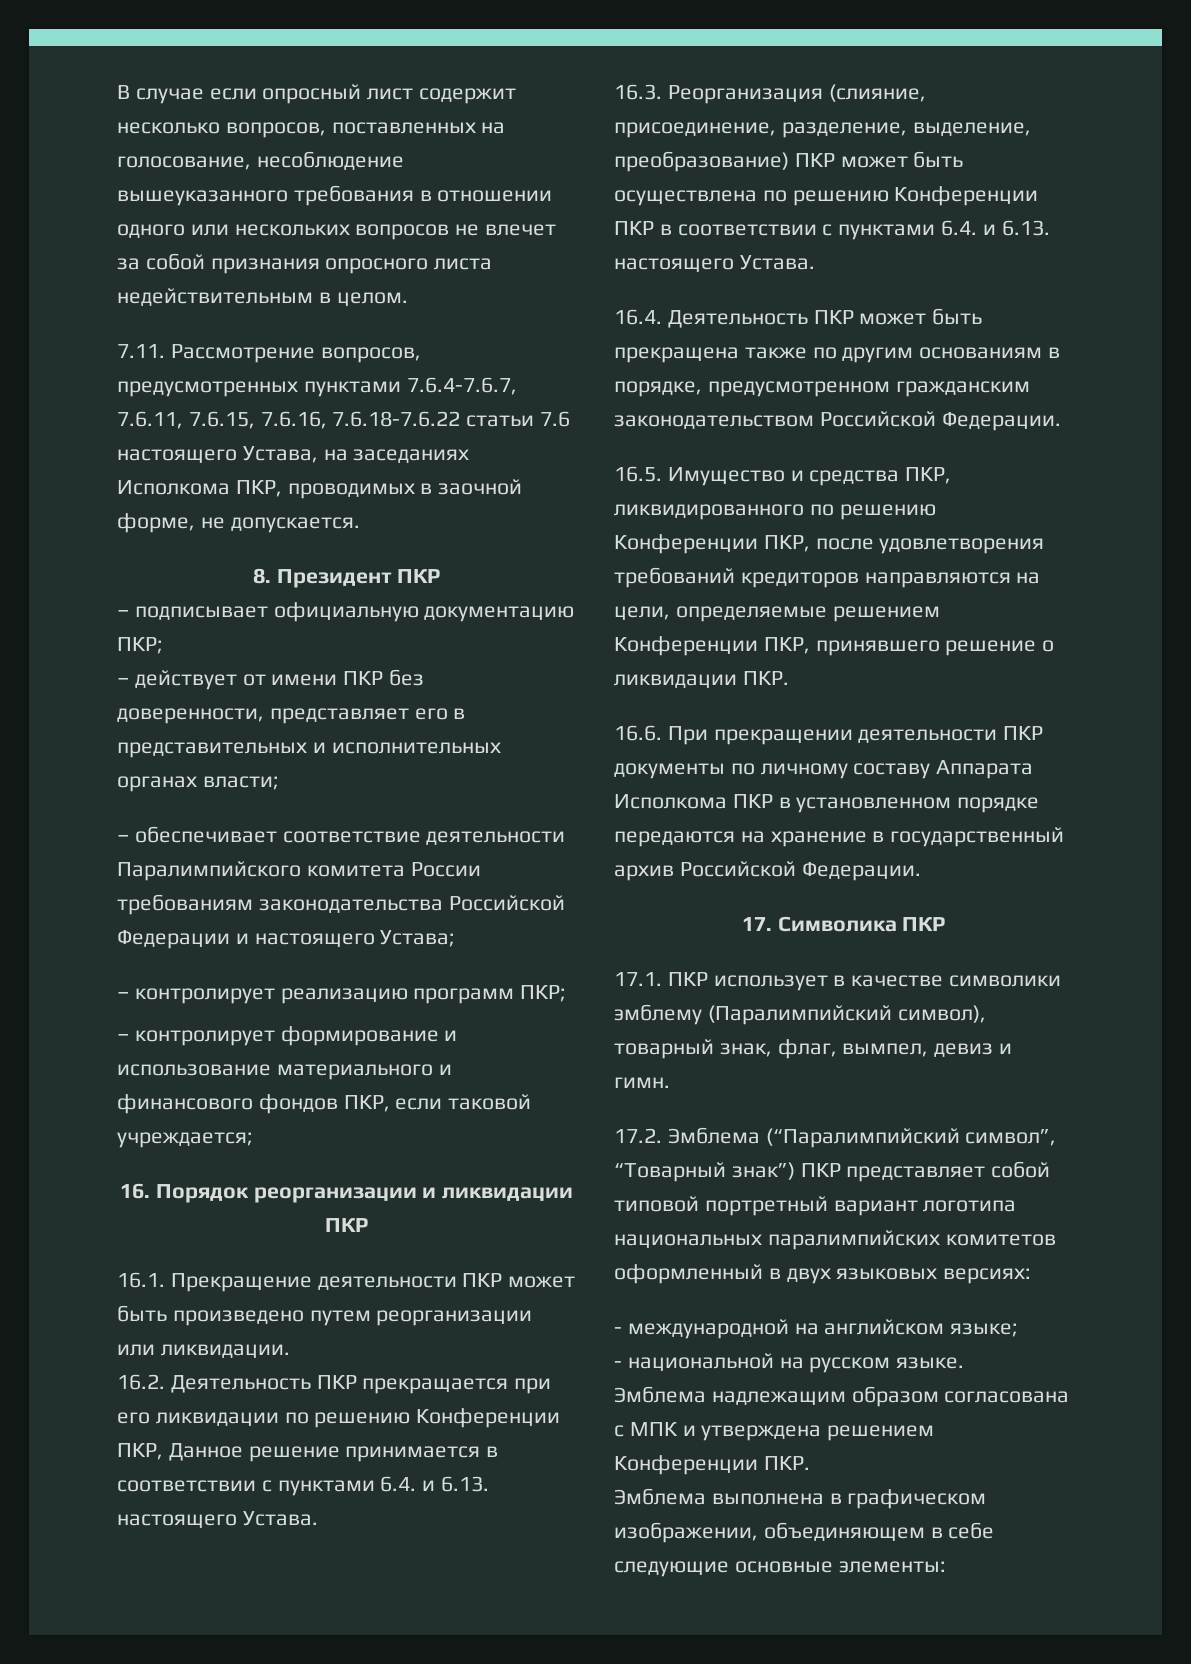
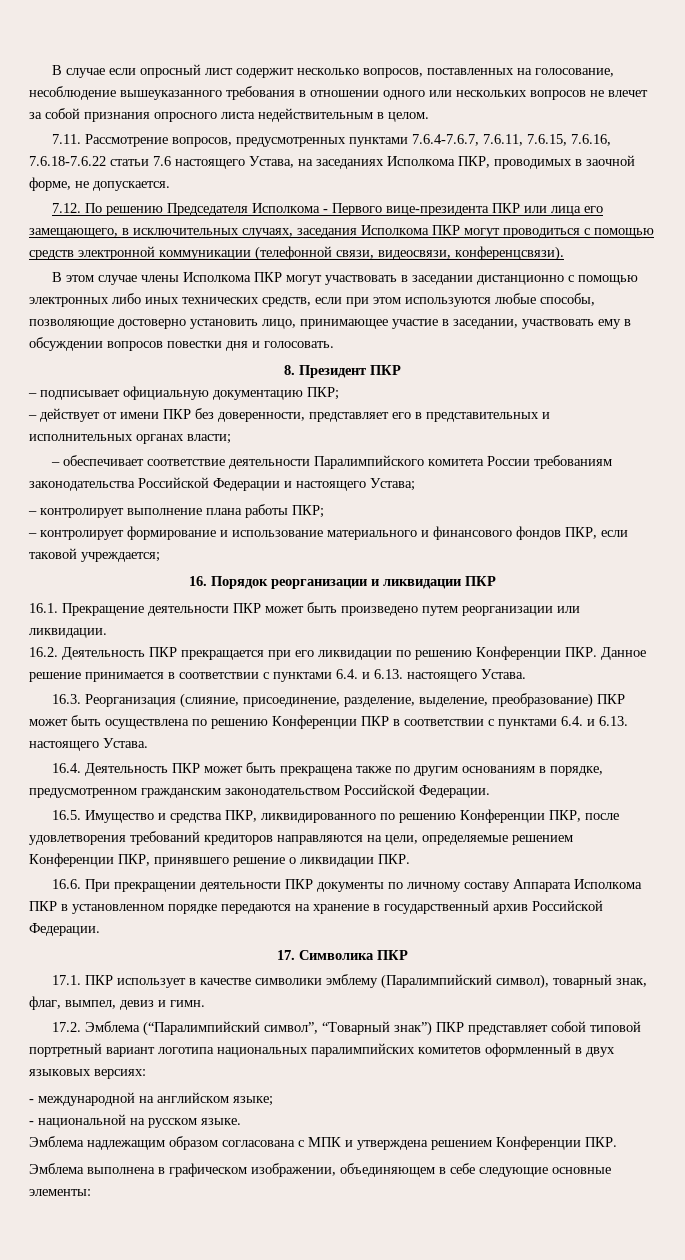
+ 7.12. По решению Председателя Исполкома - Первого вице-президента ПКР или лица его замещающего, в исключительных случаях, заседания Исполкома ПКР могут проводиться с помощью средств электронной коммуникации (телефонной связи, видеосвязи, конференцсвязи).
+ В этом случае члены Исполкома ПКР могут участвовать в заседании дистанционно с помощью электронных либо иных технических средств, если при этом используются любые способы, позволяющие достоверно установить лицо, принимающее участие в заседании, участвовать ему в обсуждении вопросов повестки дня и голосовать.
- – контролирует реализацию программ ПКР;
+ – контролирует выполнение плана работы ПКР;
- 16.2. Деятельность ПКР прекращается при его ликвидации по решению Конференции ПКР, Данное решение принимается в соответствии с пунктами 6.4. и 6.13. настоящего Устава.
+ 16.2. Деятельность ПКР прекращается при его ликвидации по решению Конференции ПКР. Данное решение принимается в соответствии с пунктами 6.4. и 6.13. настоящего Устава.

